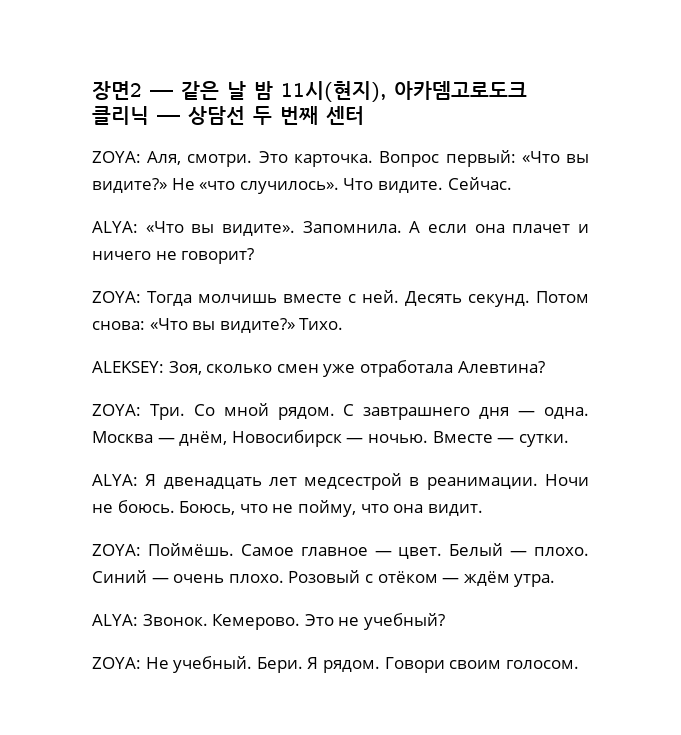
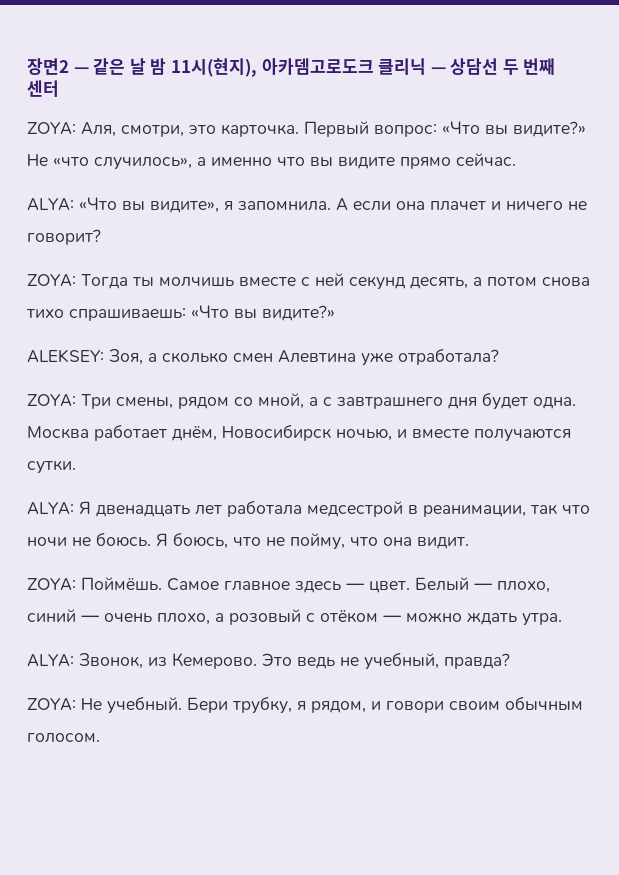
- ZOYA: Аля, смотри. Это карточка. Вопрос первый: «Что вы видите?»
+ ZOYA: Аля, смотри, это карточка. Первый вопрос: «Что вы видите?»
- Не «что случилось». Что видите. Сейчас.
+ Не «что случилось», а именно что вы видите прямо сейчас.
- ALYA: «Что вы видите». Запомнила.
+ ALYA: «Что вы видите», я запомнила.
- ZOYA: Тогда молчишь вместе с ней. Десять секунд. Потом снова: «Что вы видите?» Тихо.
+ ZOYA: Тогда ты молчишь вместе с ней секунд десять, а потом снова тихо спрашиваешь: «Что вы видите?»
- ALEKSEY: Зоя, сколько смен уже отработала Алевтина?
- ZOYA: Три. Со мной рядом. С завтрашнего дня — одна.
+ ALEKSEY: Зоя, а сколько смен Алевтина уже отработала?
+ ZOYA: Три смены, рядом со мной, а с завтрашнего дня будет одна.
- Москва — днём, Новосибирск — ночью. Вместе — сутки.
+ Москва работает днём, Новосибирск ночью, и вместе получаются сутки.
- ALYA: Я двенадцать лет медсестрой в реанимации. Ночи не боюсь. Боюсь, что не пойму, что она видит.
+ ALYA: Я двенадцать лет работала медсестрой в реанимации, так что ночи не боюсь. Я боюсь, что не пойму, что она видит.
- Самое главное — цвет.
+ Самое главное здесь — цвет.
- Белый — плохо. Синий — очень плохо. Розовый с отёком — ждём утра.
+ Белый — плохо, синий — очень плохо, а розовый с отёком — можно ждать утра.
- ALYA: Звонок. Кемерово. Это не учебный?
- ZOYA: Не учебный. Бери. Я рядом. Говори своим голосом.
+ ALYA: Звонок, из Кемерово. Это ведь не учебный, правда?
+ ZOYA: Не учебный. Бери трубку, я рядом, и говори своим обычным голосом.

